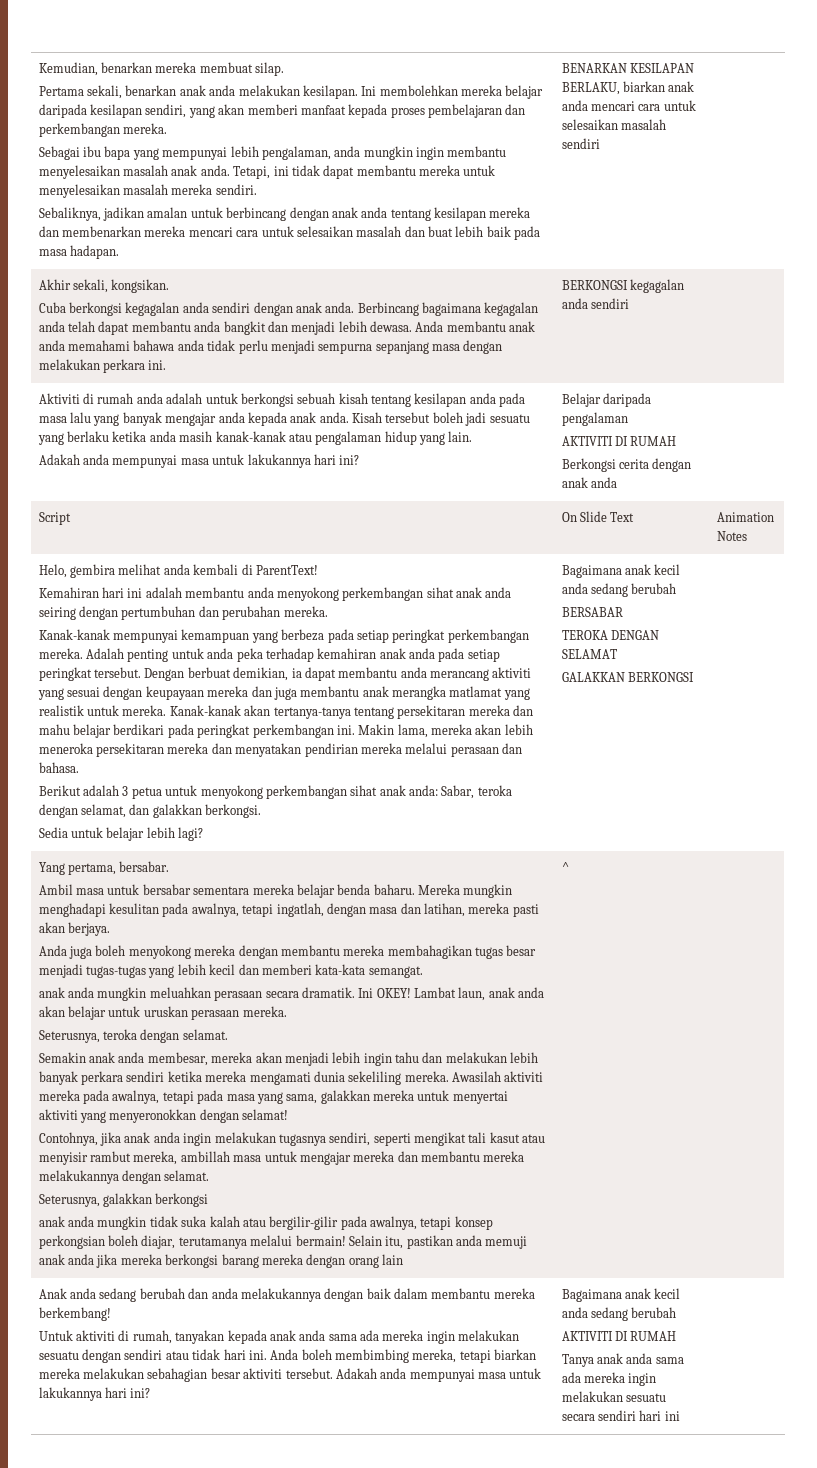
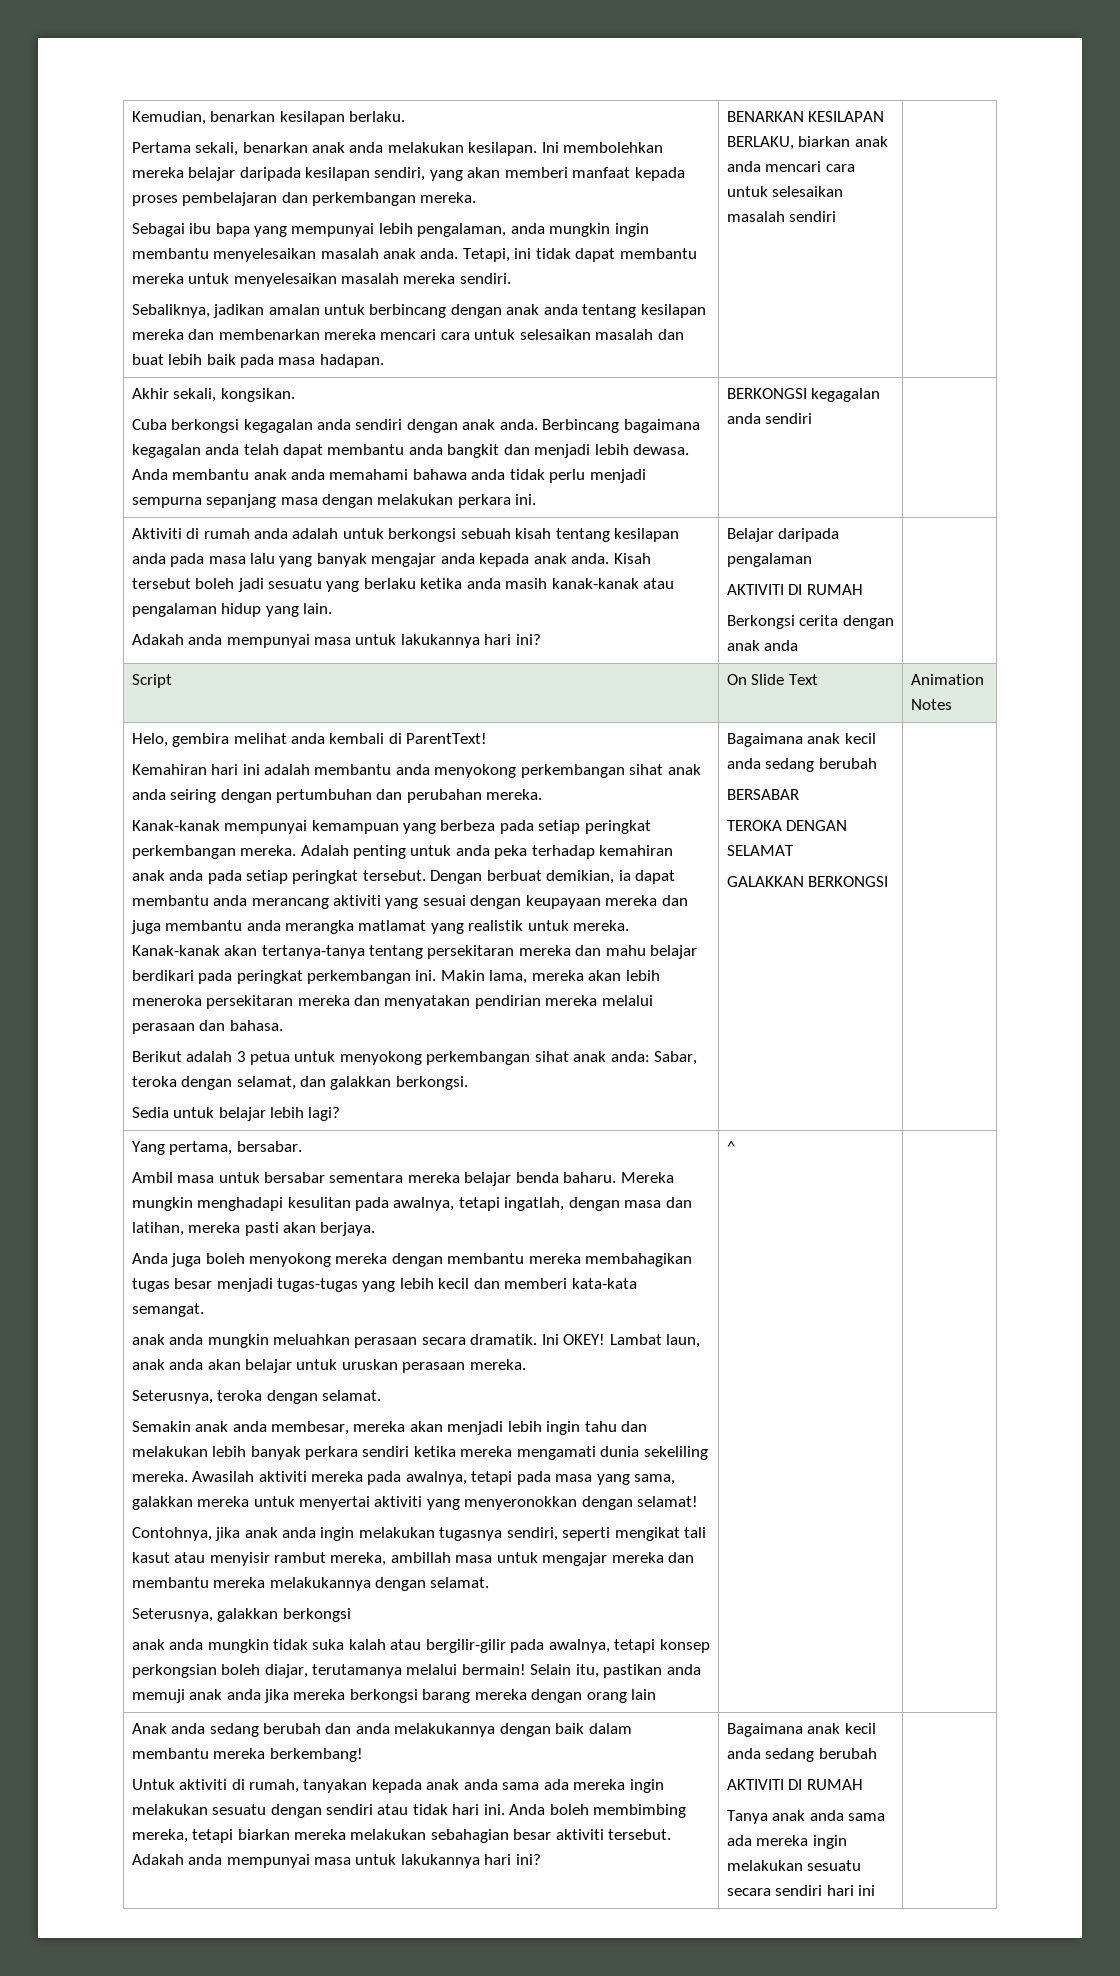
- Kemudian, benarkan mereka membuat silap.
+ Kemudian, benarkan kesilapan berlaku.
- Dengan berbuat demikian, ia dapat membantu anda merancang aktiviti yang sesuai dengan keupayaan mereka dan juga membantu anak merangka matlamat yang realistik untuk mereka.
+ Dengan berbuat demikian, ia dapat membantu anda merancang aktiviti yang sesuai dengan keupayaan mereka dan juga membantu anda merangka matlamat yang realistik untuk mereka.

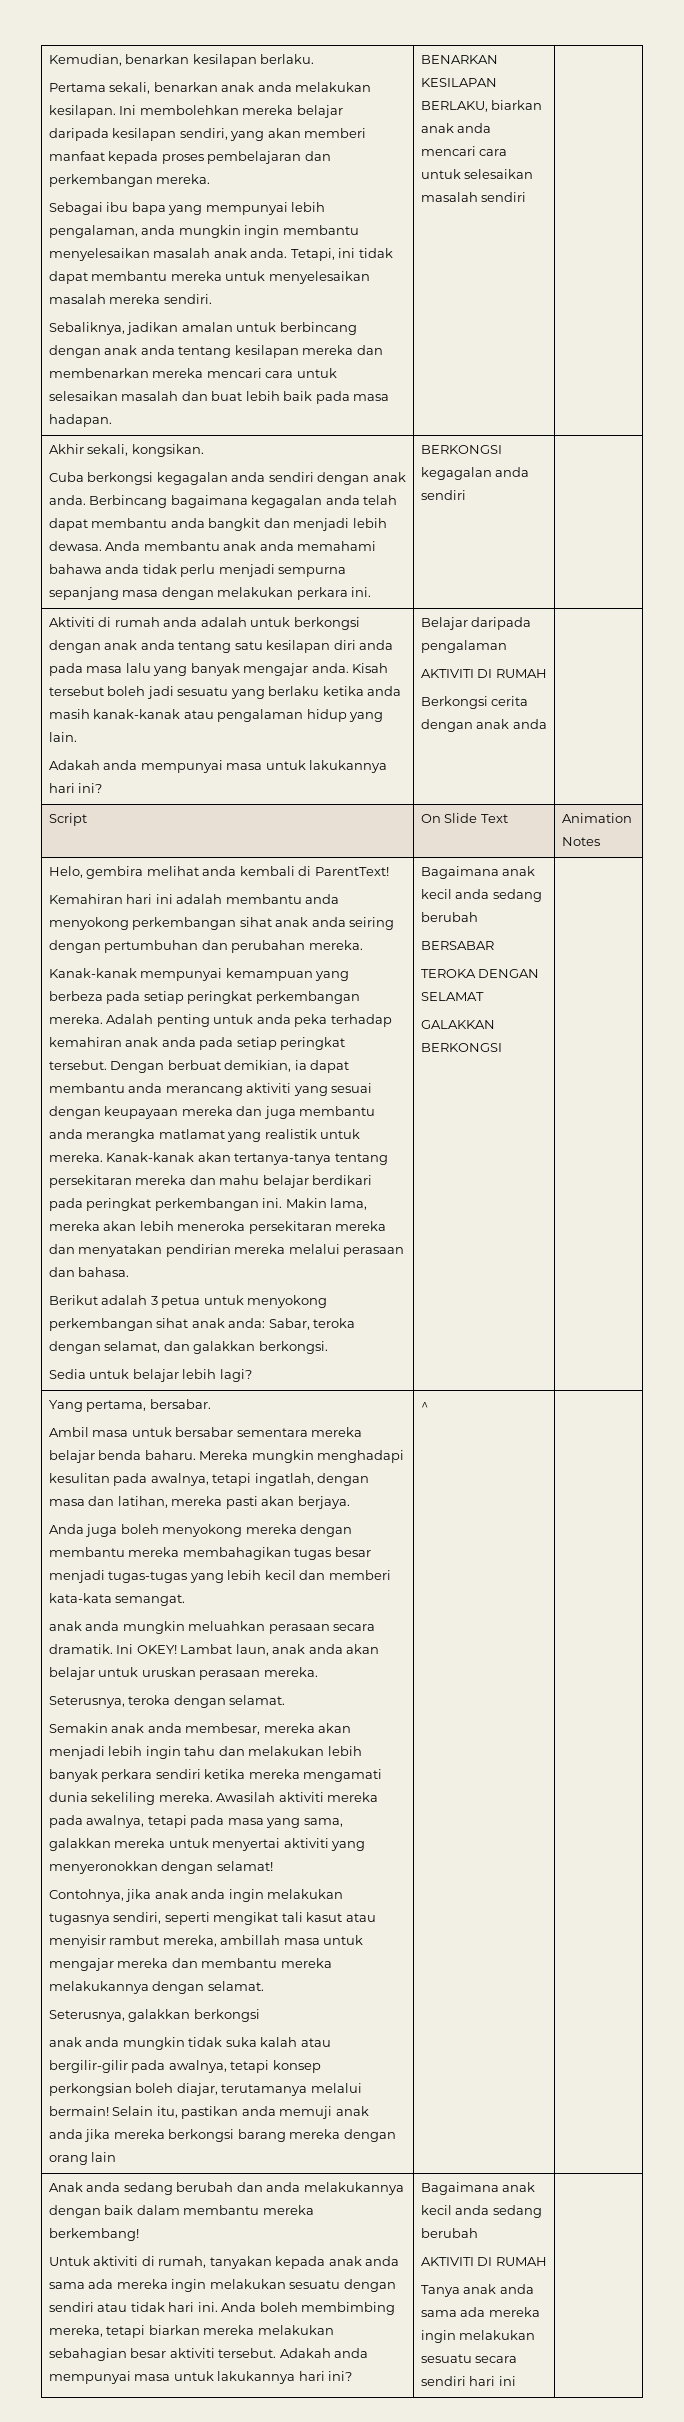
- Aktiviti di rumah anda adalah untuk berkongsi sebuah kisah tentang kesilapan anda pada masa lalu yang banyak mengajar anda kepada anak anda.
+ Aktiviti di rumah anda adalah untuk berkongsi dengan anak anda tentang satu kesilapan diri anda pada masa lalu yang banyak mengajar anda.

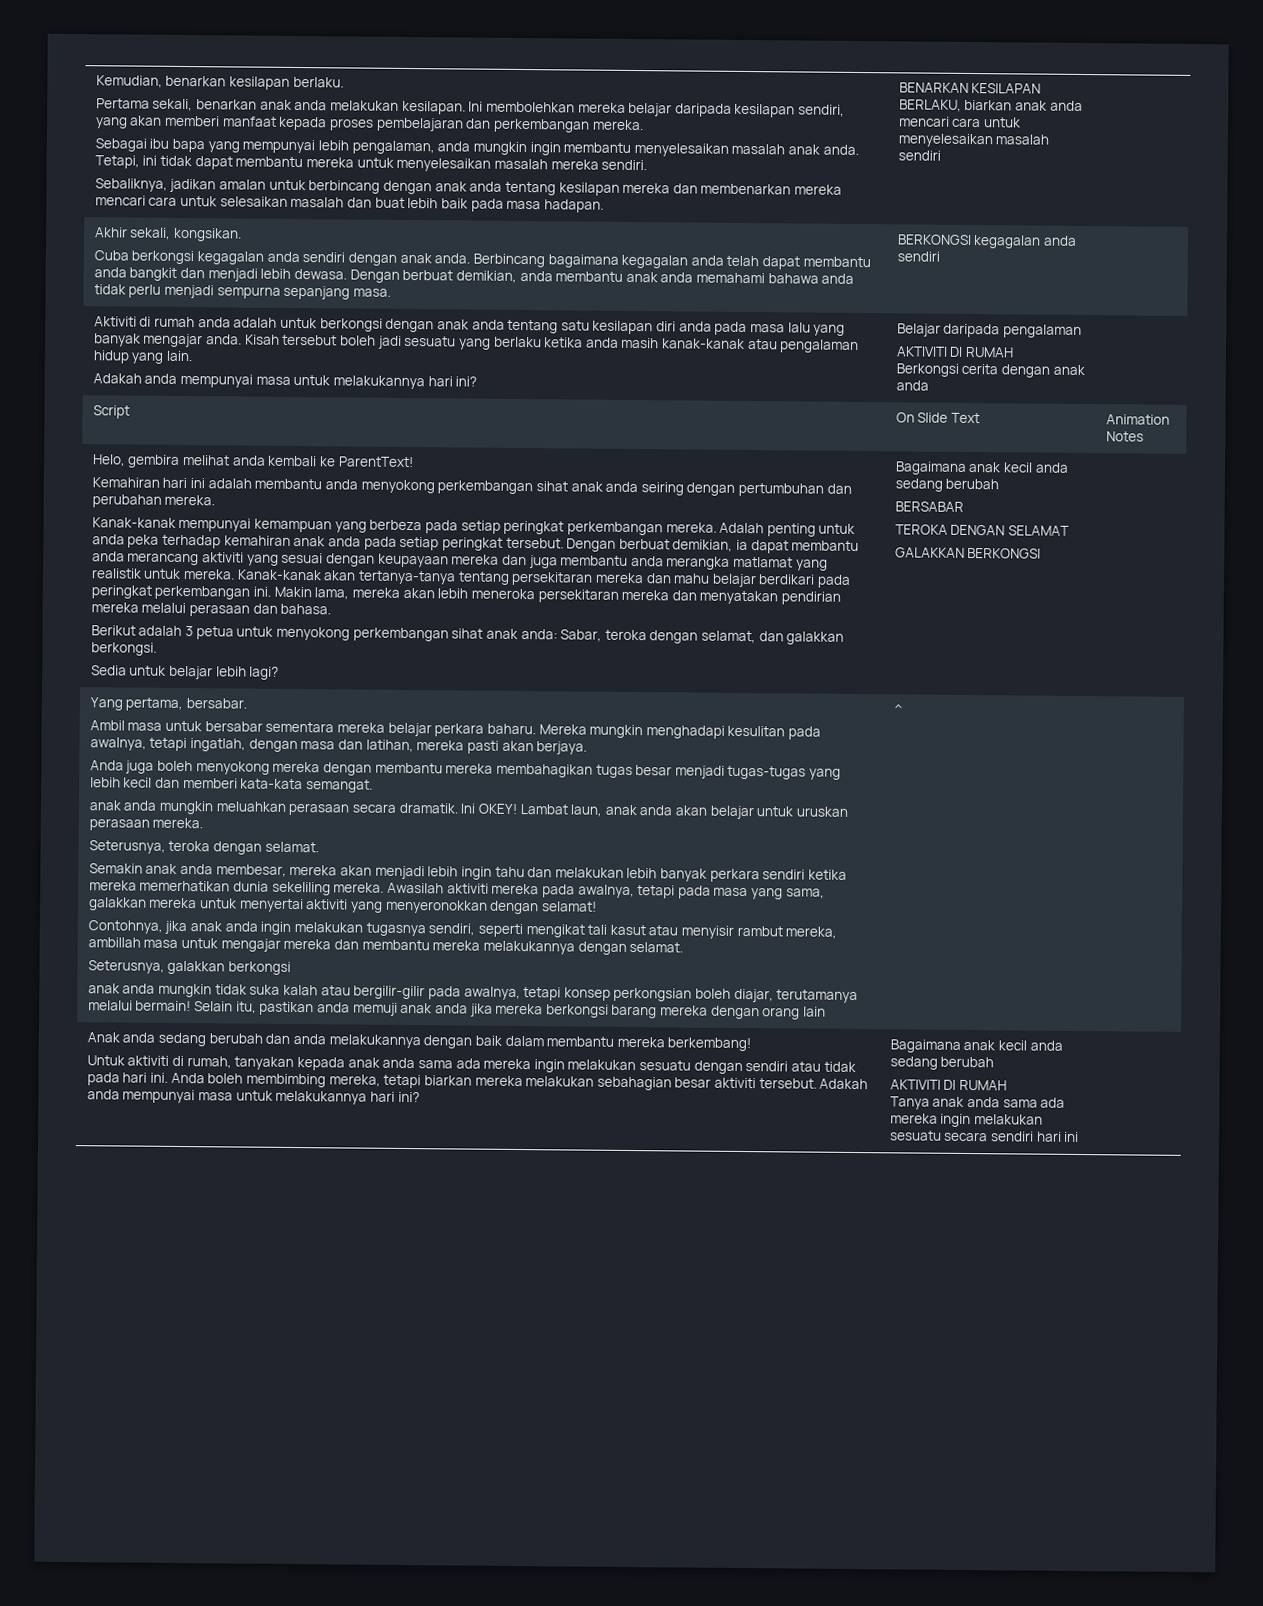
- BENARKAN KESILAPAN BERLAKU, biarkan anak anda mencari cara untuk selesaikan masalah sendiri
+ BENARKAN KESILAPAN BERLAKU, biarkan anak anda mencari cara untuk menyelesaikan masalah sendiri
- Anda membantu anak anda memahami bahawa anda tidak perlu menjadi sempurna sepanjang masa dengan melakukan perkara ini.
+ Dengan berbuat demikian, anda membantu anak anda memahami bahawa anda tidak perlu menjadi sempurna sepanjang masa.
  Kisah tersebut boleh jadi sesuatu yang berlaku ketika anda masih kanak-kanak atau pengalaman hidup yang lain.
- Adakah anda mempunyai masa untuk lakukannya hari ini?
+ Adakah anda mempunyai masa untuk melakukannya hari ini?
- Helo, gembira melihat anda kembali di ParentText!
+ Helo, gembira melihat anda kembali ke ParentText!
- Ambil masa untuk bersabar sementara mereka belajar benda baharu.
+ Ambil masa untuk bersabar sementara mereka belajar perkara baharu.
- Semakin anak anda membesar, mereka akan menjadi lebih ingin tahu dan melakukan lebih banyak perkara sendiri ketika mereka mengamati dunia sekeliling mereka.
+ Semakin anak anda membesar, mereka akan menjadi lebih ingin tahu dan melakukan lebih banyak perkara sendiri ketika mereka memerhatikan dunia sekeliling mereka.
- Untuk aktiviti di rumah, tanyakan kepada anak anda sama ada mereka ingin melakukan sesuatu dengan sendiri atau tidak hari ini.
+ Untuk aktiviti di rumah, tanyakan kepada anak anda sama ada mereka ingin melakukan sesuatu dengan sendiri atau tidak pada hari ini.
- Anda boleh membimbing mereka, tetapi biarkan mereka melakukan sebahagian besar aktiviti tersebut. Adakah anda mempunyai masa untuk lakukannya hari ini?
+ Anda boleh membimbing mereka, tetapi biarkan mereka melakukan sebahagian besar aktiviti tersebut. Adakah anda mempunyai masa untuk melakukannya hari ini?

